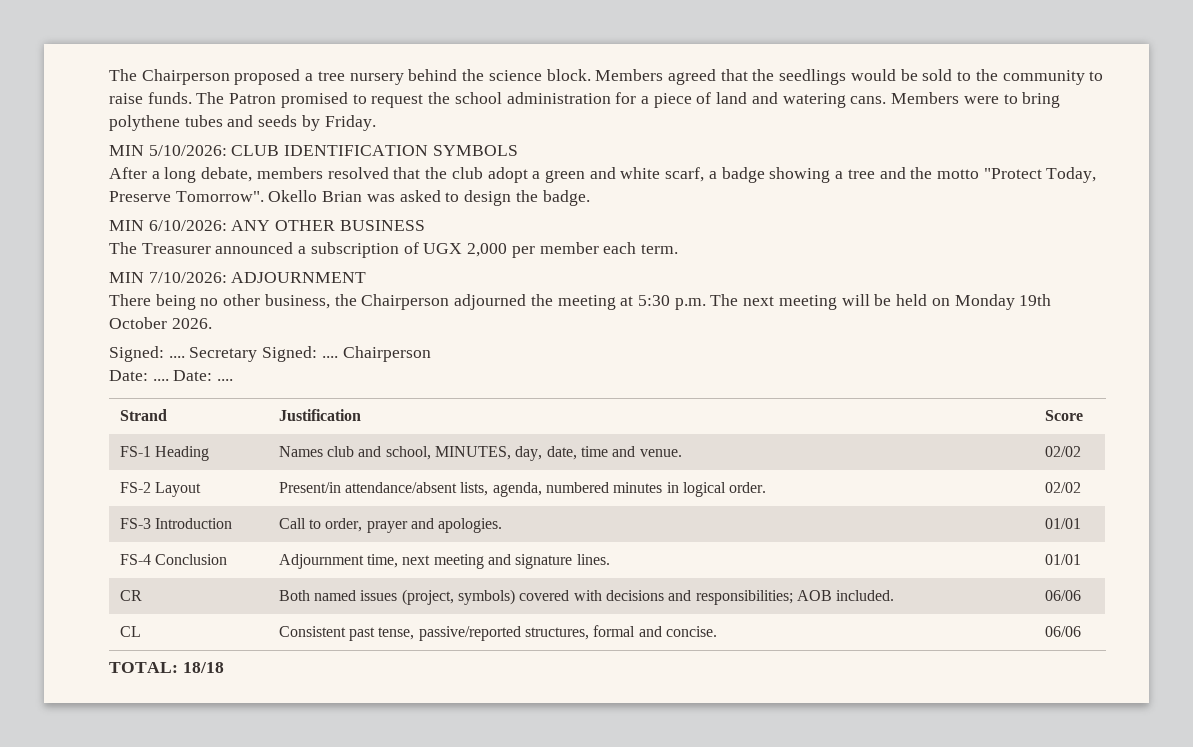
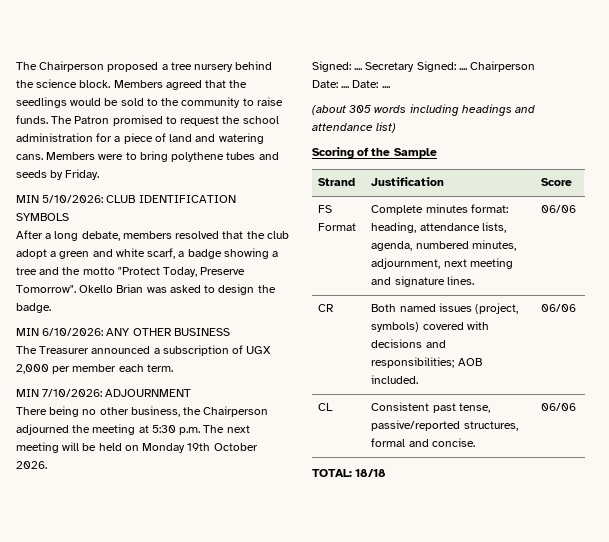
+ (about 305 words including headings and attendance list)
+ Scoring of the Sample
  Strand | Justification | Score
- FS-1 Heading | Names club and school, MINUTES, day, date, time and venue. | 02/02
- FS-2 Layout | Present/in attendance/absent lists, agenda, numbered minutes in logical order. | 02/02
- FS-3 Introduction | Call to order, prayer and apologies. | 01/01
- FS-4 Conclusion | Adjournment time, next meeting and signature lines. | 01/01
+ FS Format | Complete minutes format: heading, attendance lists, agenda, numbered minutes, adjournment, next meeting and signature lines. | 06/06

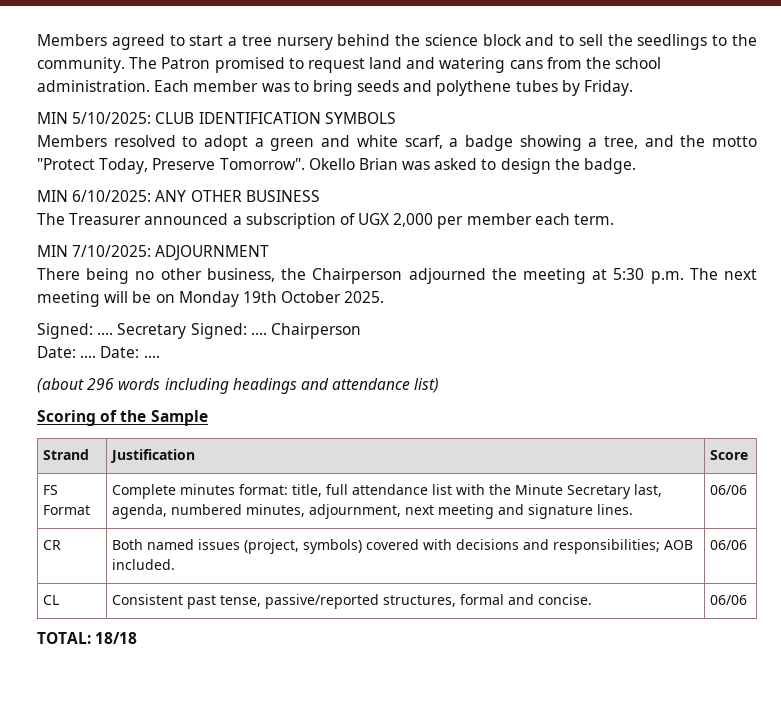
- The Chairperson proposed a tree nursery behind the science block. Members agreed that the seedlings would be sold to the community to raise funds.
+ Members agreed to start a tree nursery behind the science block and to sell the seedlings to the community.
- The Patron promised to request the school administration for a piece of land and watering cans. Members were to bring polythene tubes and seeds by Friday.
+ The Patron promised to request land and watering cans from the school administration. Each member was to bring seeds and polythene tubes by Friday.
- MIN 5/10/2026: CLUB IDENTIFICATION SYMBOLS
+ MIN 5/10/2025: CLUB IDENTIFICATION SYMBOLS
- After a long debate, members resolved that the club adopt a green and white scarf, a badge showing a tree and the motto "Protect Today, Preserve Tomorrow".
+ Members resolved to adopt a green and white scarf, a badge showing a tree, and the motto "Protect Today, Preserve Tomorrow".
- MIN 6/10/2026: ANY OTHER BUSINESS
+ MIN 6/10/2025: ANY OTHER BUSINESS
- MIN 7/10/2026: ADJOURNMENT
+ MIN 7/10/2025: ADJOURNMENT
- There being no other business, the Chairperson adjourned the meeting at 5:30 p.m. The next meeting will be held on Monday 19th October 2026.
+ There being no other business, the Chairperson adjourned the meeting at 5:30 p.m. The next meeting will be on Monday 19th October 2025.
- (about 305 words including headings and attendance list)
+ (about 296 words including headings and attendance list)
- FS Format | Complete minutes format: heading, attendance lists, agenda, numbered minutes, adjournment, next meeting and signature lines. | 06/06
+ FS Format | Complete minutes format: title, full attendance list with the Minute Secretary last, agenda, numbered minutes, adjournment, next meeting and signature lines. | 06/06

